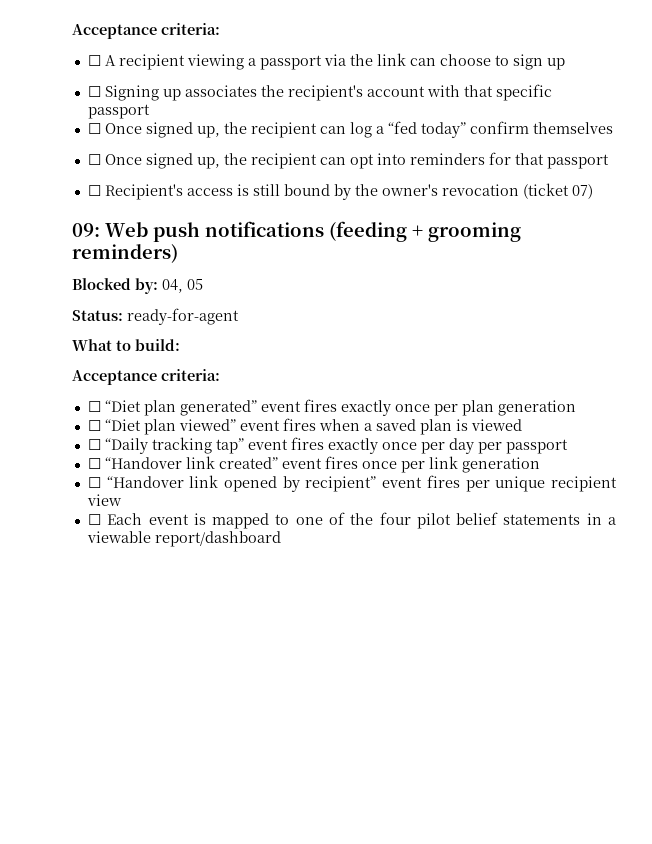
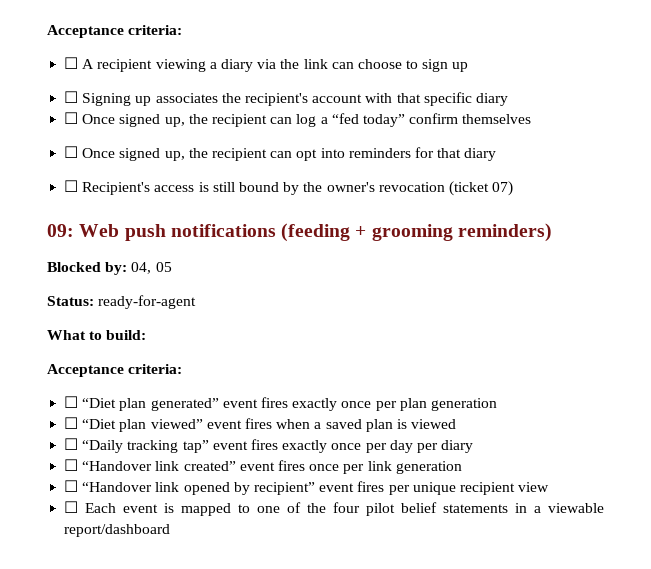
- ☐ A recipient viewing a passport via the link can choose to sign up
+ ☐ A recipient viewing a diary via the link can choose to sign up
- ☐ Signing up associates the recipient's account with that specific passport
+ ☐ Signing up associates the recipient's account with that specific diary
- ☐ Once signed up, the recipient can opt into reminders for that passport
+ ☐ Once signed up, the recipient can opt into reminders for that diary
- ☐ “Daily tracking tap” event fires exactly once per day per passport
+ ☐ “Daily tracking tap” event fires exactly once per day per diary

